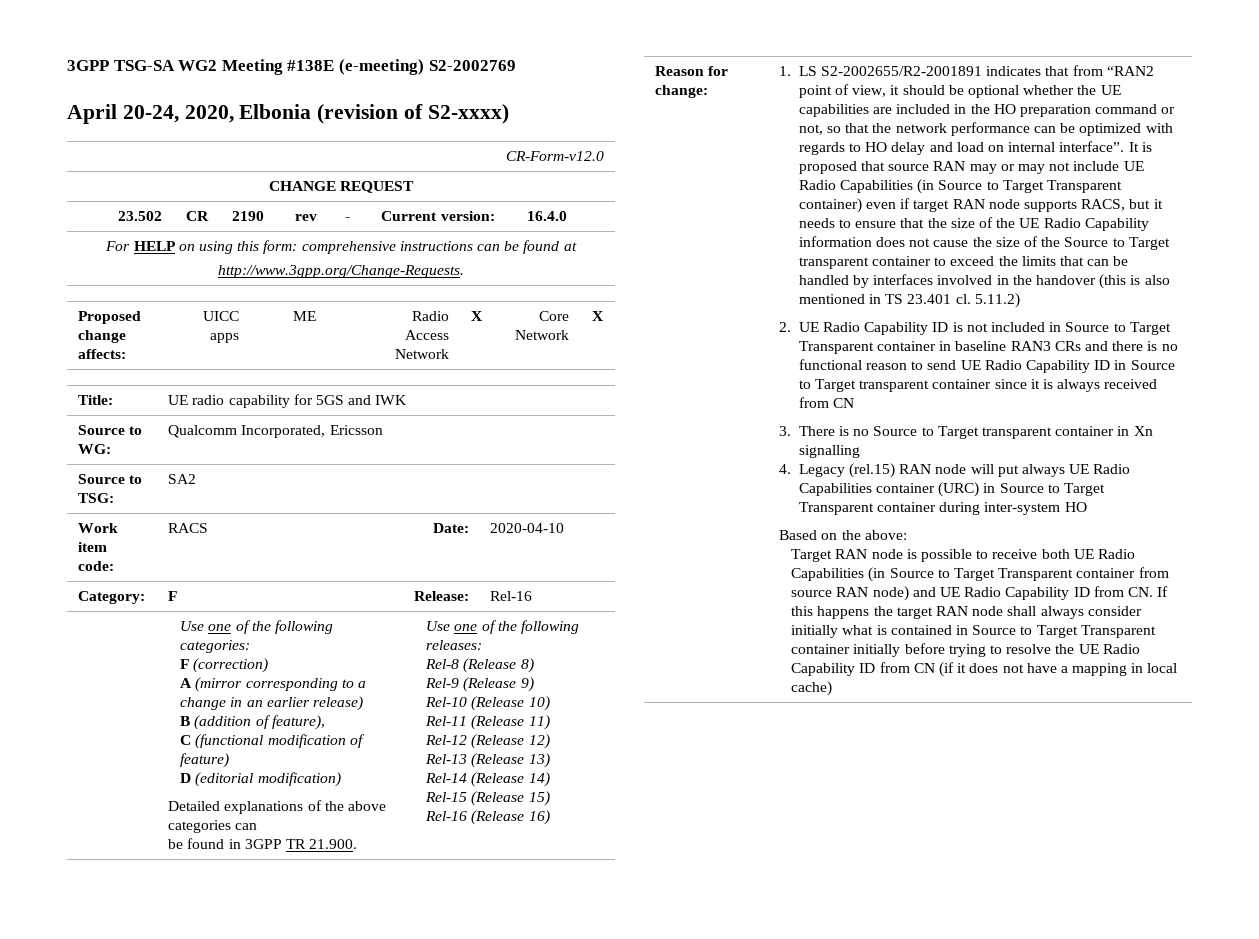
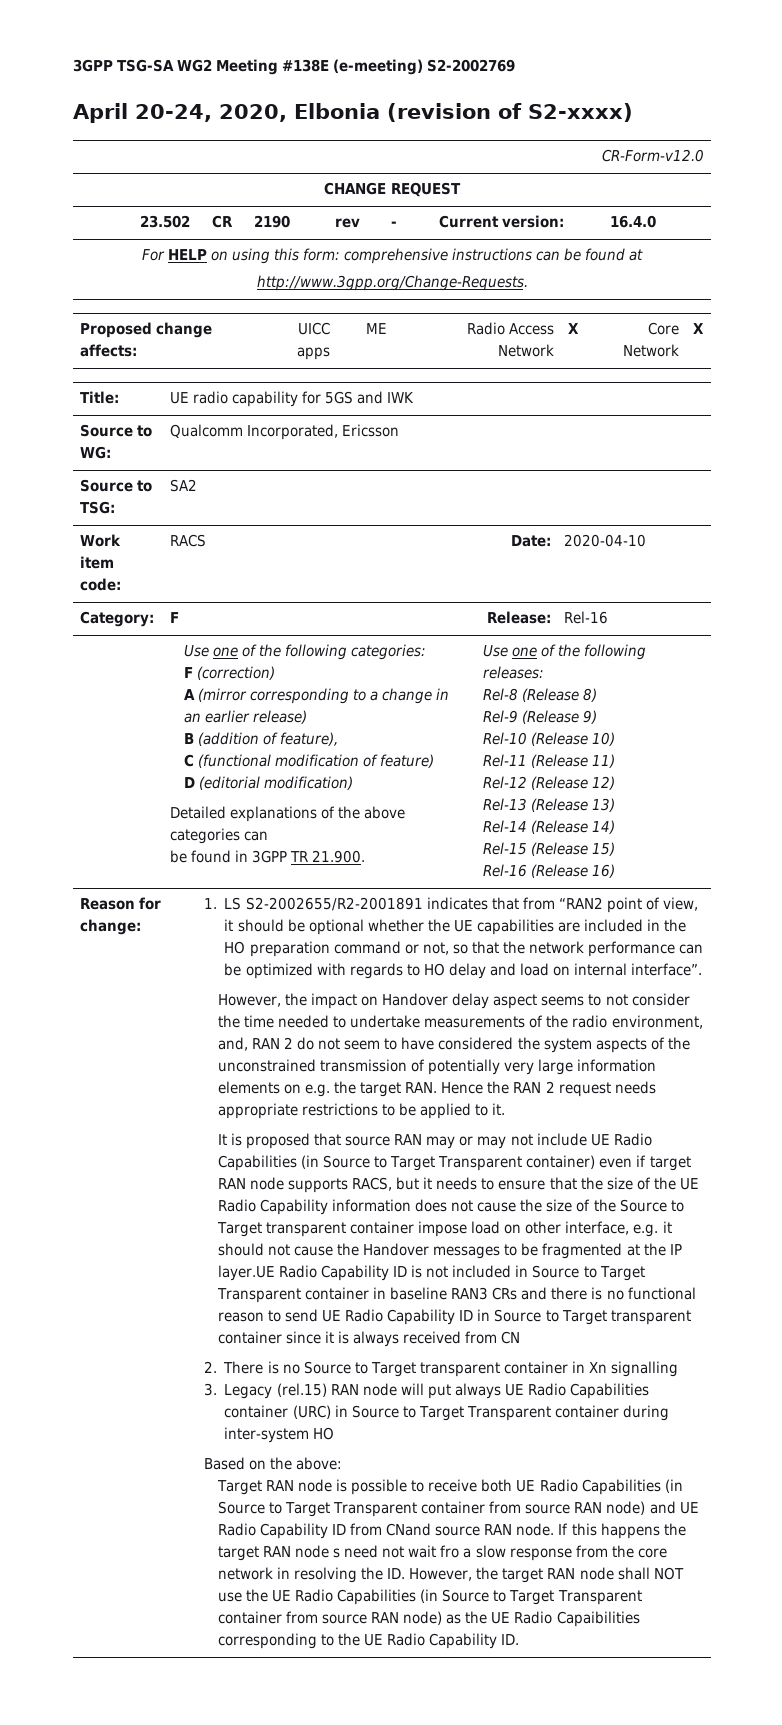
- 1. LS S2-2002655/R2-2001891 indicates that from “RAN2 point of view, it should be optional whether the UE capabilities are included in the HO preparation command or not, so that the network performance can be optimized with regards to HO delay and load on internal interface”. It is proposed that source RAN may or may not include UE Radio Capabilities (in Source to Target Transparent container) even if target RAN node supports RACS, but it needs to ensure that the size of the UE Radio Capability information does not cause the size of the Source to Target transparent container to exceed the limits that can be handled by interfaces involved in the handover (this is also mentioned in TS 23.401 cl. 5.11.2)
- 2. UE Radio Capability ID is not included in Source to Target Transparent container in baseline RAN3 CRs and there is no functional reason to send UE Radio Capability ID in Source to Target transparent container since it is always received from CN
+ 1. LS S2-2002655/R2-2001891 indicates that from “RAN2 point of view, it should be optional whether the UE capabilities are included in the HO preparation command or not, so that the network performance can be optimized with regards to HO delay and load on internal interface”.
+ However, the impact on Handover delay aspect seems to not consider the time needed to undertake measurements of the radio environment, and, RAN 2 do not seem to have considered the system aspects of the unconstrained transmission of potentially very large information elements on e.g. the target RAN. Hence the RAN 2 request needs appropriate restrictions to be applied to it.
+ It is proposed that source RAN may or may not include UE Radio Capabilities (in Source to Target Transparent container) even if target RAN node supports RACS, but it needs to ensure that the size of the UE Radio Capability information does not cause the size of the Source to Target transparent container impose load on other interface, e.g. it should not cause the Handover messages to be fragmented at the IP layer.UE Radio Capability ID is not included in Source to Target Transparent container in baseline RAN3 CRs and there is no functional reason to send UE Radio Capability ID in Source to Target transparent container since it is always received from CN
- 3. There is no Source to Target transparent container in Xn signalling
+ 2. There is no Source to Target transparent container in Xn signalling
- 4. Legacy (rel.15) RAN node will put always UE Radio Capabilities container (URC) in Source to Target Transparent container during inter-system HO
+ 3. Legacy (rel.15) RAN node will put always UE Radio Capabilities container (URC) in Source to Target Transparent container during inter-system HO
- Target RAN node is possible to receive both UE Radio Capabilities (in Source to Target Transparent container from source RAN node) and UE Radio Capability ID from CN. If this happens the target RAN node shall always consider initially what is contained in Source to Target Transparent container initially before trying to resolve the UE Radio Capability ID from CN (if it does not have a mapping in local cache)
+ Target RAN node is possible to receive both UE Radio Capabilities (in Source to Target Transparent container from source RAN node) and UE Radio Capability ID from CNand source RAN node. If this happens the target RAN node s need not wait fro a slow response from the core network in resolving the ID. However, the target RAN node shall NOT use the UE Radio Capabilities (in Source to Target Transparent container from source RAN node) as the UE Radio Capaibilities corresponding to the UE Radio Capability ID.

